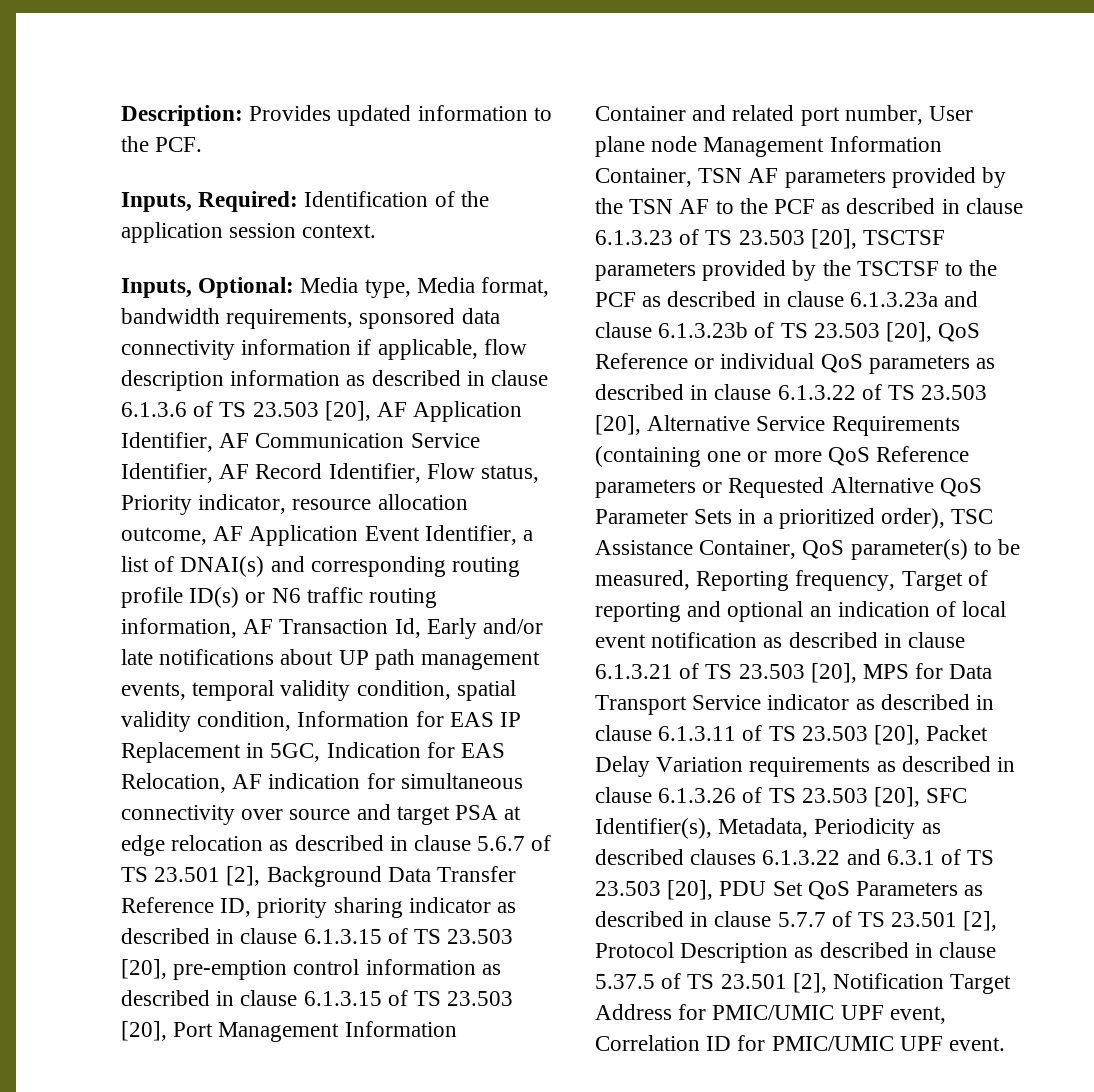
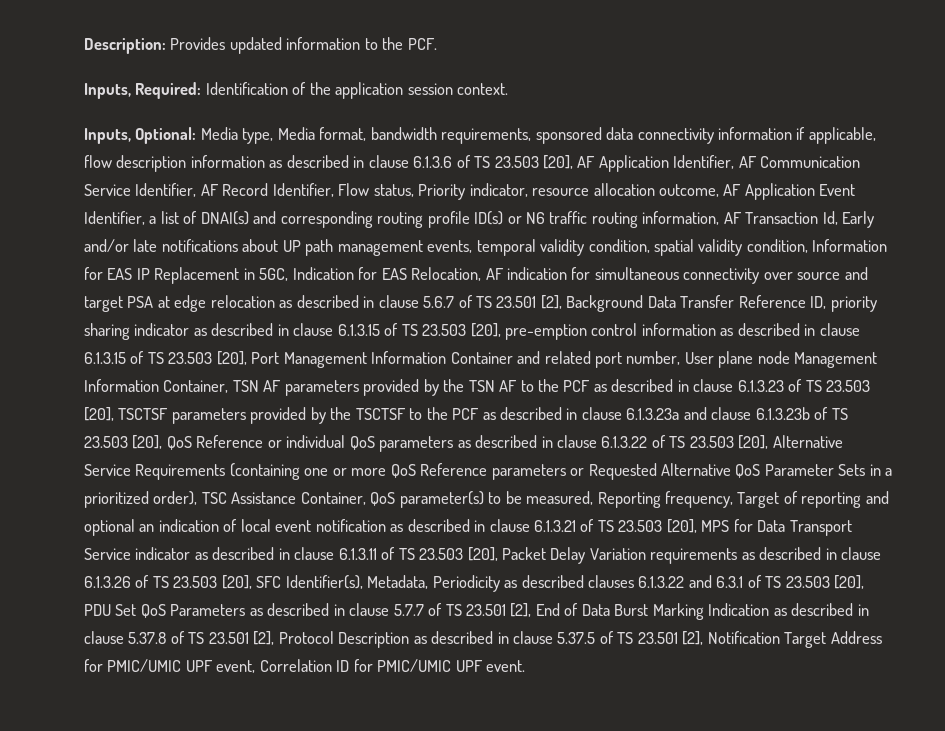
- Media type, Media format, bandwidth requirements, sponsored data connectivity information if applicable, flow description information as described in clause 6.1.3.6 of TS 23.503 [20], AF Application Identifier, AF Communication Service Identifier, AF Record Identifier, Flow status, Priority indicator, resource allocation outcome, AF Application Event Identifier, a list of DNAI(s) and corresponding routing profile ID(s) or N6 traffic routing information, AF Transaction Id, Early and/or late notifications about UP path management events, temporal validity condition, spatial validity condition, Information for EAS IP Replacement in 5GC, Indication for EAS Relocation, AF indication for simultaneous connectivity over source and target PSA at edge relocation as described in clause 5.6.7 of TS 23.501 [2], Background Data Transfer Reference ID, priority sharing indicator as described in clause 6.1.3.15 of TS 23.503 [20], pre-emption control information as described in clause 6.1.3.15 of TS 23.503 [20], Port Management Information Container and related port number, User plane node Management Information Container, TSN AF parameters provided by the TSN AF to the PCF as described in clause 6.1.3.23 of TS 23.503 [20], TSCTSF parameters provided by the TSCTSF to the PCF as described in clause 6.1.3.23a and clause 6.1.3.23b of TS 23.503 [20], QoS Reference or individual QoS parameters as described in clause 6.1.3.22 of TS 23.503 [20], Alternative Service Requirements (containing one or more QoS Reference parameters or Requested Alternative QoS Parameter Sets in a prioritized order), TSC Assistance Container, QoS parameter(s) to be measured, Reporting frequency, Target of reporting and optional an indication of local event notification as described in clause 6.1.3.21 of TS 23.503 [20], MPS for Data Transport Service indicator as described in clause 6.1.3.11 of TS 23.503 [20], Packet Delay Variation requirements as described in clause 6.1.3.26 of TS 23.503 [20], SFC Identifier(s), Metadata, Periodicity as described clauses 6.1.3.22 and 6.3.1 of TS 23.503 [20], PDU Set QoS Parameters as described in clause 5.7.7 of TS 23.501 [2], Protocol Description as described in clause 5.37.5 of TS 23.501 [2], Notification Target Address for PMIC/UMIC UPF event, Correlation ID for PMIC/UMIC UPF event.
+ Media type, Media format, bandwidth requirements, sponsored data connectivity information if applicable, flow description information as described in clause 6.1.3.6 of TS 23.503 [20], AF Application Identifier, AF Communication Service Identifier, AF Record Identifier, Flow status, Priority indicator, resource allocation outcome, AF Application Event Identifier, a list of DNAI(s) and corresponding routing profile ID(s) or N6 traffic routing information, AF Transaction Id, Early and/or late notifications about UP path management events, temporal validity condition, spatial validity condition, Information for EAS IP Replacement in 5GC, Indication for EAS Relocation, AF indication for simultaneous connectivity over source and target PSA at edge relocation as described in clause 5.6.7 of TS 23.501 [2], Background Data Transfer Reference ID, priority sharing indicator as described in clause 6.1.3.15 of TS 23.503 [20], pre-emption control information as described in clause 6.1.3.15 of TS 23.503 [20], Port Management Information Container and related port number, User plane node Management Information Container, TSN AF parameters provided by the TSN AF to the PCF as described in clause 6.1.3.23 of TS 23.503 [20], TSCTSF parameters provided by the TSCTSF to the PCF as described in clause 6.1.3.23a and clause 6.1.3.23b of TS 23.503 [20], QoS Reference or individual QoS parameters as described in clause 6.1.3.22 of TS 23.503 [20], Alternative Service Requirements (containing one or more QoS Reference parameters or Requested Alternative QoS Parameter Sets in a prioritized order), TSC Assistance Container, QoS parameter(s) to be measured, Reporting frequency, Target of reporting and optional an indication of local event notification as described in clause 6.1.3.21 of TS 23.503 [20], MPS for Data Transport Service indicator as described in clause 6.1.3.11 of TS 23.503 [20], Packet Delay Variation requirements as described in clause 6.1.3.26 of TS 23.503 [20], SFC Identifier(s), Metadata, Periodicity as described clauses 6.1.3.22 and 6.3.1 of TS 23.503 [20], PDU Set QoS Parameters as described in clause 5.7.7 of TS 23.501 [2], End of Data Burst Marking Indication as described in clause 5.37.8 of TS 23.501 [2], Protocol Description as described in clause 5.37.5 of TS 23.501 [2], Notification Target Address for PMIC/UMIC UPF event, Correlation ID for PMIC/UMIC UPF event.

